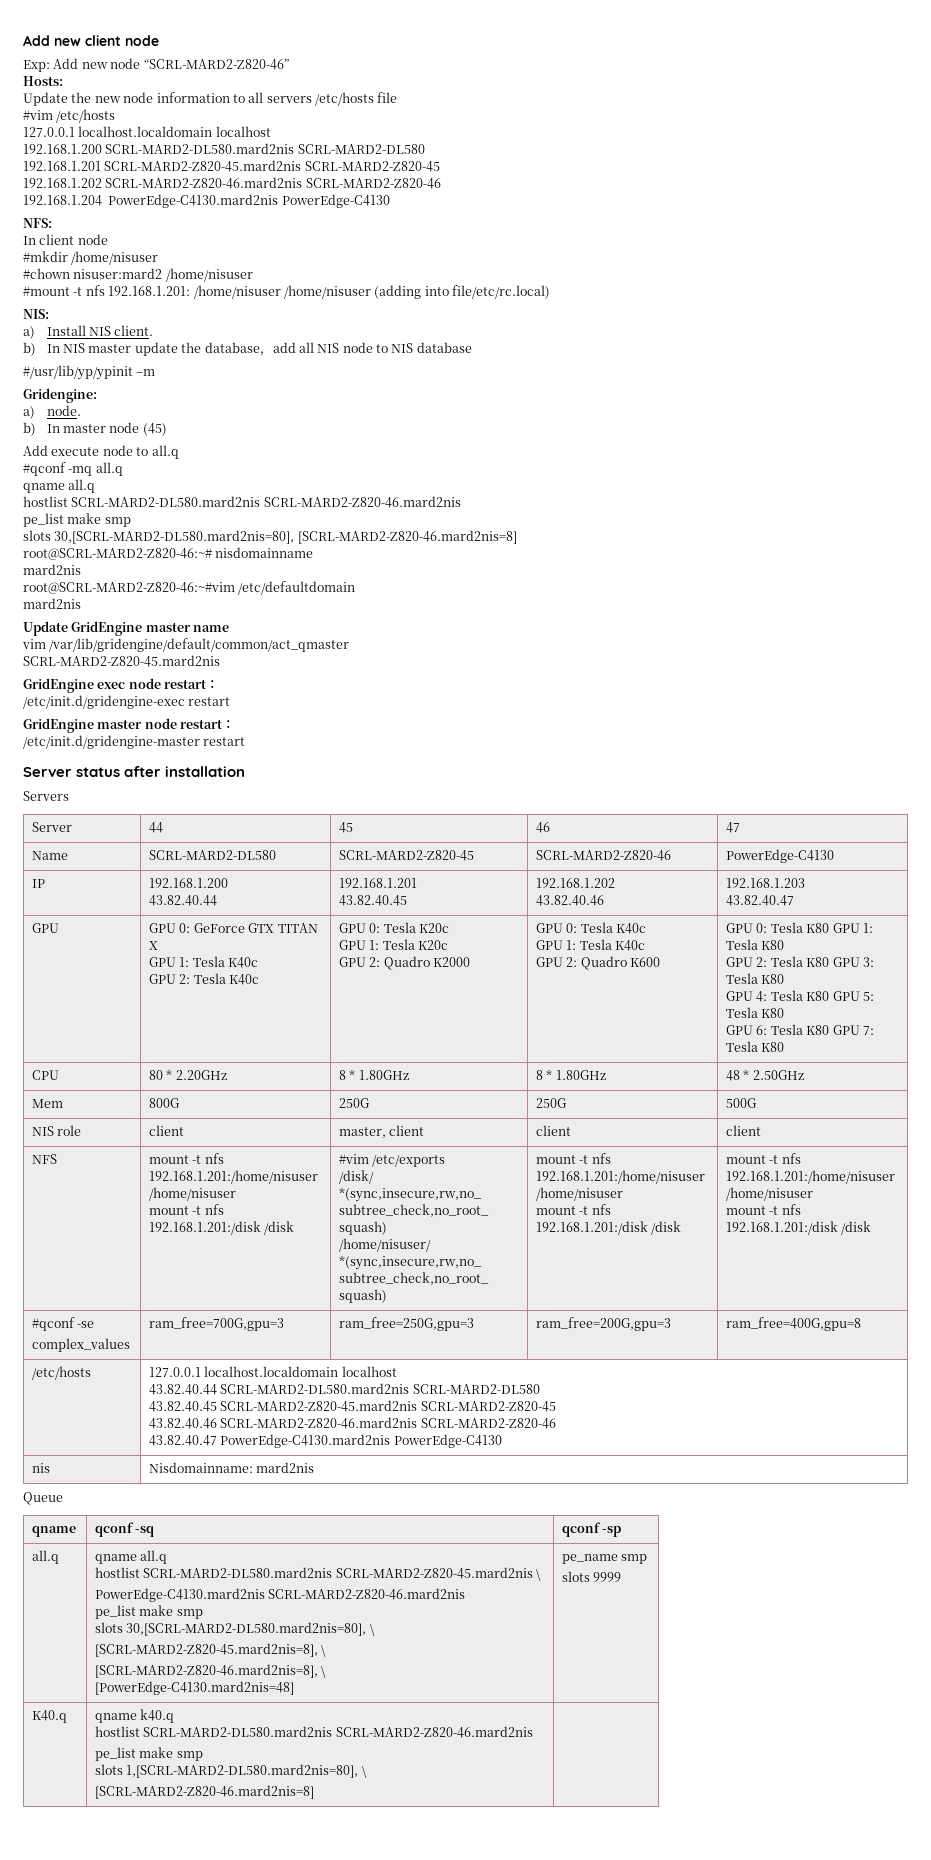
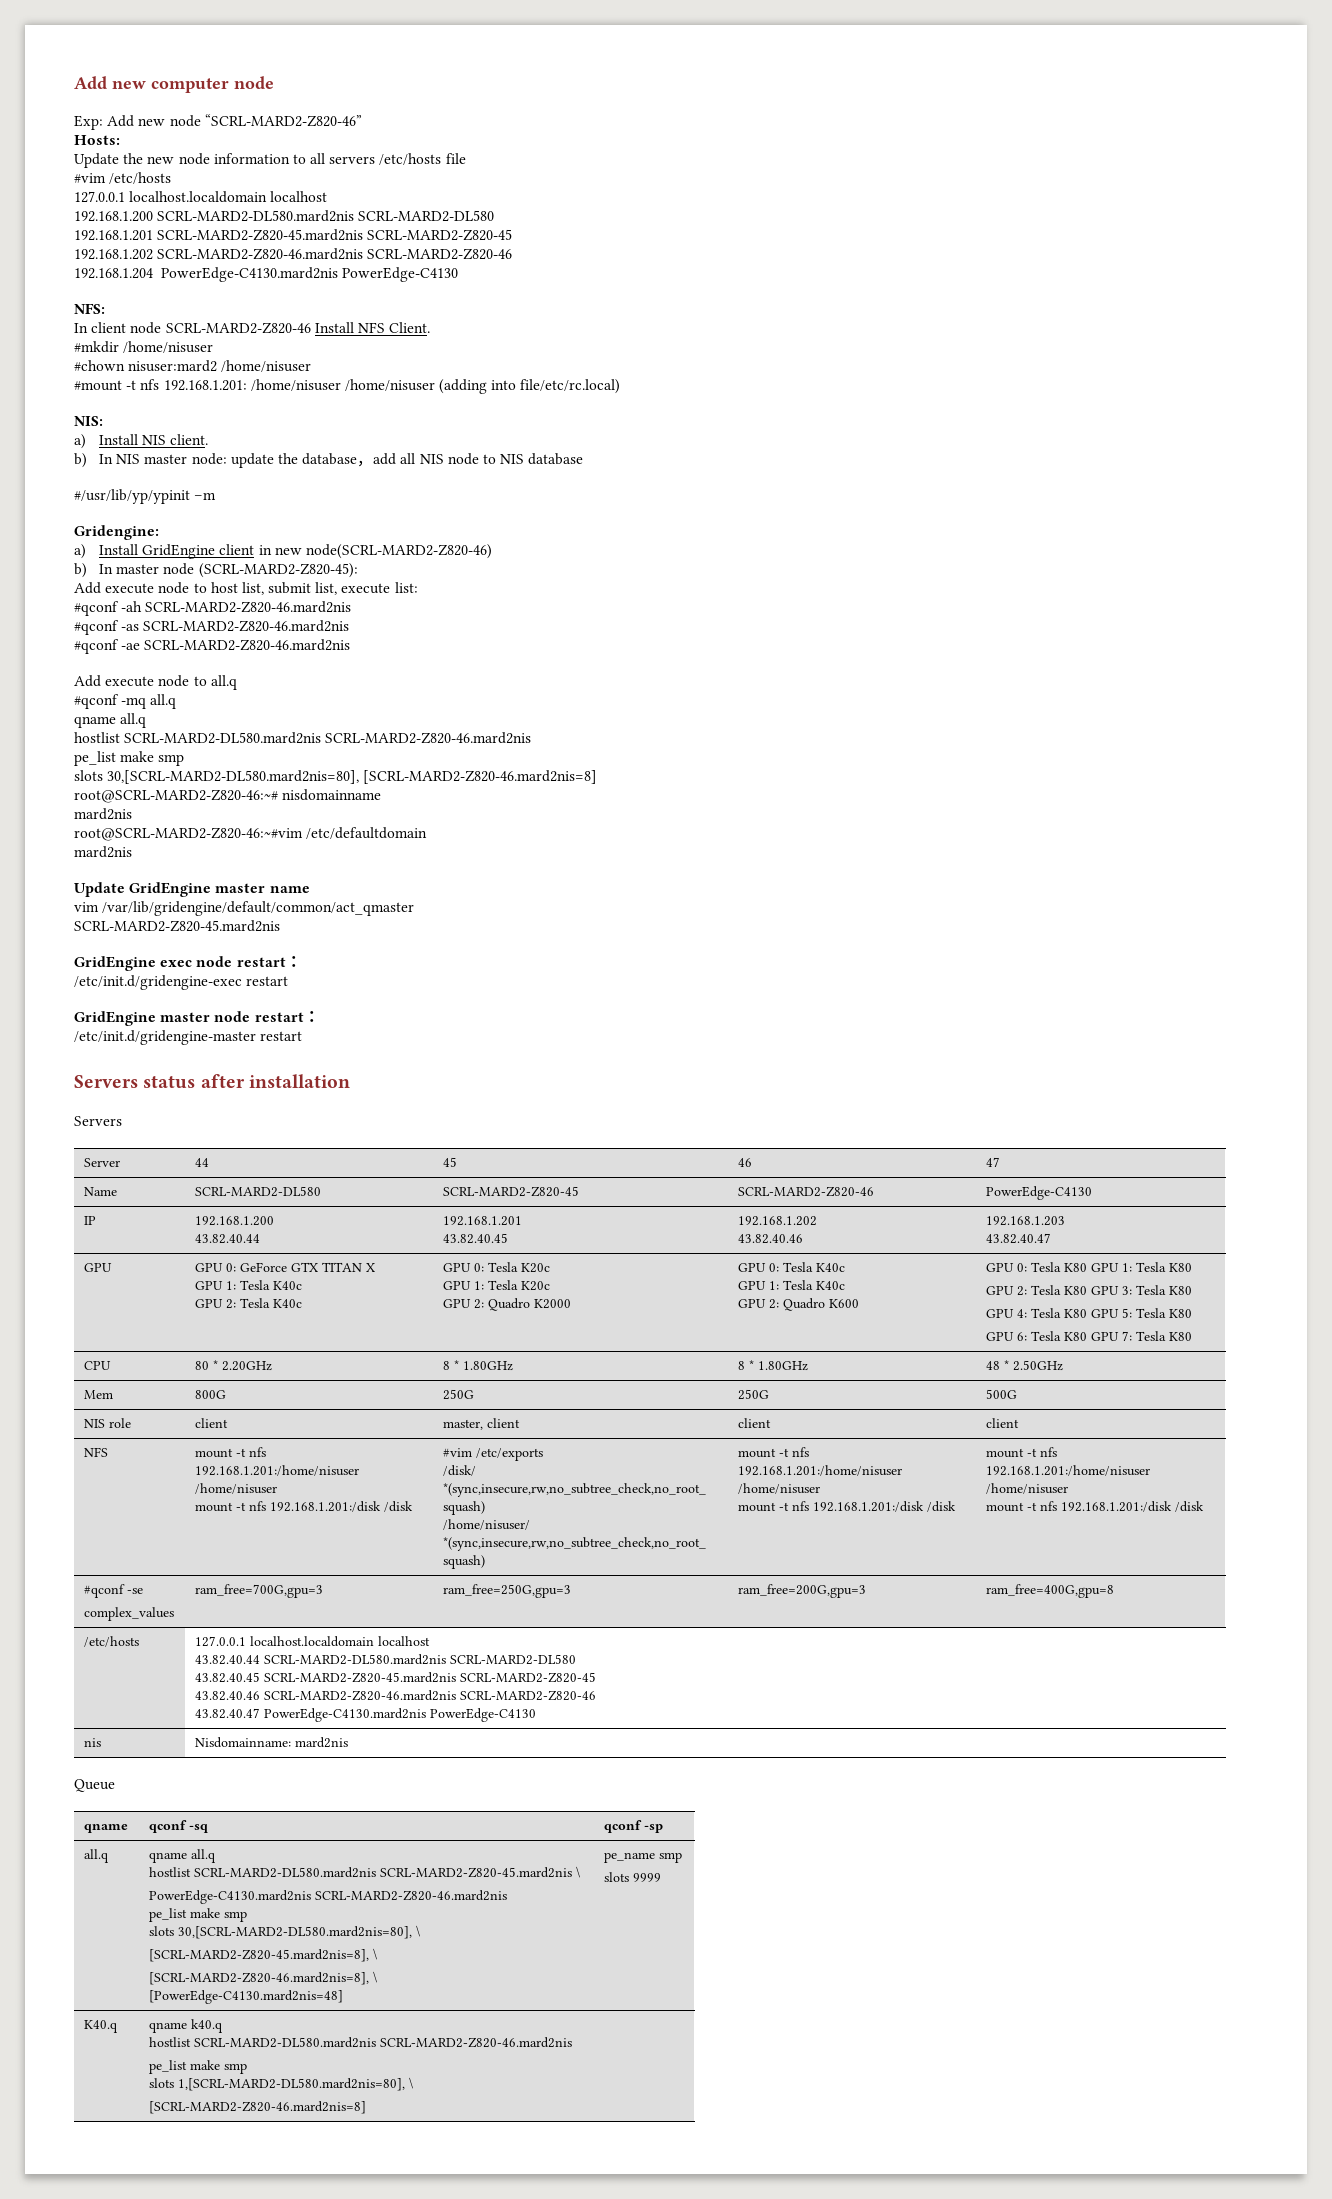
- Add new client node
+ Add new computer node
- In client node
+ In client node SCRL-MARD2-Z820-46 Install NFS Client.
- b) In NIS master update the database，add all NIS node to NIS database
+ b) In NIS master node: update the database，add all NIS node to NIS database
- a) node.
- b) In master node (45)
+ a) Install GridEngine client in new node(SCRL-MARD2-Z820-46)
+ b) In master node (SCRL-MARD2-Z820-45):
+ Add execute node to host list, submit list, execute list:
+ #qconf -ah SCRL-MARD2-Z820-46.mard2nis
+ #qconf -as SCRL-MARD2-Z820-46.mard2nis
+ #qconf -ae SCRL-MARD2-Z820-46.mard2nis
- Server status after installation
+ Servers status after installation

